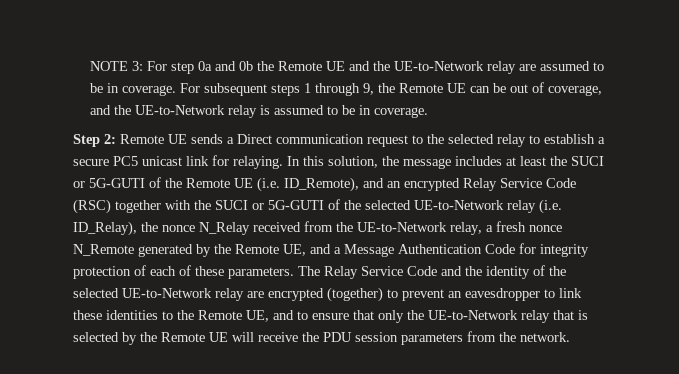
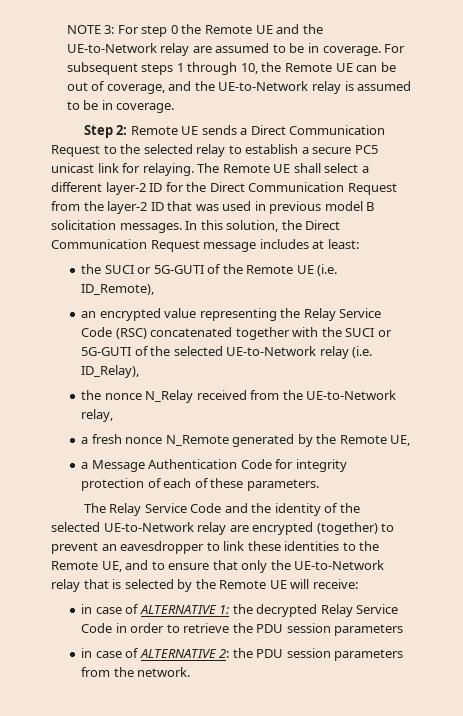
- NOTE 3: For step 0a and 0b the Remote UE and the UE-to-Network relay are assumed to be in coverage.
+ NOTE 3: For step 0 the Remote UE and the UE-to-Network relay are assumed to be in coverage.
- For subsequent steps 1 through 9, the Remote UE can be out of coverage, and the UE-to-Network relay is assumed to be in coverage.
+ For subsequent steps 1 through 10, the Remote UE can be out of coverage, and the UE-to-Network relay is assumed to be in coverage.
- Step 2: Remote UE sends a Direct communication request to the selected relay to establish a secure PC5 unicast link for relaying.
+ Step 2: Remote UE sends a Direct Communication Request to the selected relay to establish a secure PC5 unicast link for relaying.
+ The Remote UE shall select a different layer-2 ID for the Direct Communication Request from the layer-2 ID that was used in previous model B solicitation messages.
- In this solution, the message includes at least the SUCI or 5G-GUTI of the Remote UE (i.e. ID_Remote), and an encrypted Relay Service Code (RSC) together with the SUCI or 5G-GUTI of the selected UE-to-Network relay (i.e. ID_Relay), the nonce N_Relay received from the UE-to-Network relay, a fresh nonce N_Remote generated by the Remote UE, and a Message Authentication Code for integrity protection of each of these parameters. The Relay Service Code and the identity of the selected UE-to-Network relay are encrypted (together) to prevent an eavesdropper to link these identities to the Remote UE, and to ensure that only the UE-to-Network relay that is selected by the Remote UE will receive the PDU session parameters from the network.
+ In this solution, the Direct Communication Request message includes at least:
+ the SUCI or 5G-GUTI of the Remote UE (i.e. ID_Remote),
+ an encrypted value representing the Relay Service Code (RSC) concatenated together with the SUCI or 5G-GUTI of the selected UE-to-Network relay (i.e. ID_Relay),
+ the nonce N_Relay received from the UE-to-Network relay,
+ a fresh nonce N_Remote generated by the Remote UE,
+ a Message Authentication Code for integrity protection of each of these parameters.
+ The Relay Service Code and the identity of the selected UE-to-Network relay are encrypted (together) to prevent an eavesdropper to link these identities to the Remote UE, and to ensure that only the UE-to-Network relay that is selected by the Remote UE will receive:
+ in case of ALTERNATIVE 1: the decrypted Relay Service Code in order to retrieve the PDU session parameters
+ in case of ALTERNATIVE 2: the PDU session parameters from the network.

